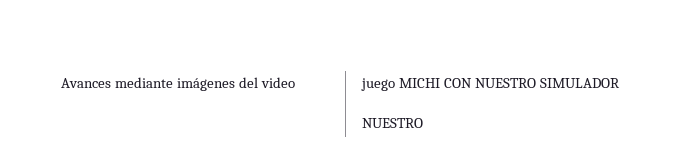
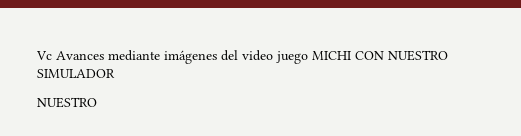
- Avances mediante imágenes del video juego MICHI CON NUESTRO SIMULADOR
+ Vc Avances mediante imágenes del video juego MICHI CON NUESTRO SIMULADOR

